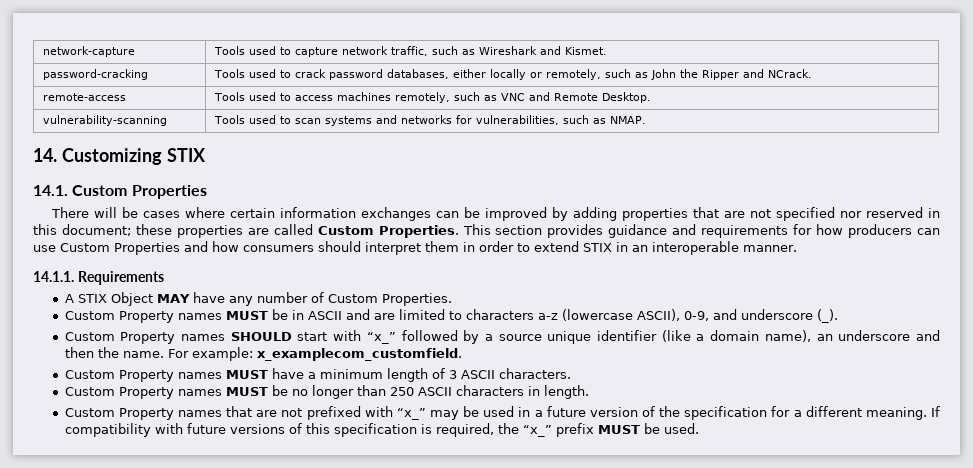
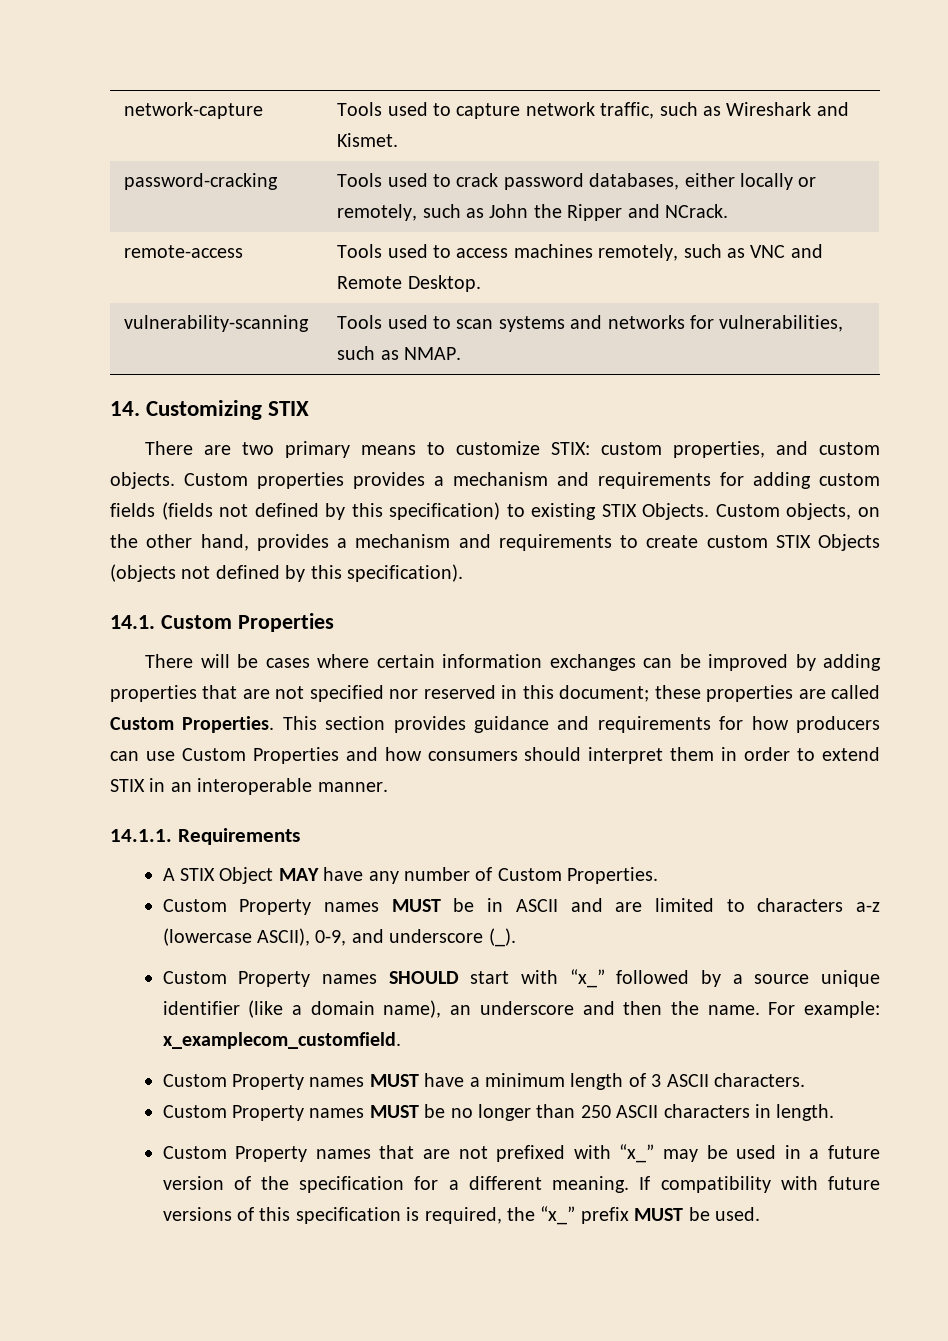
+ There are two primary means to customize STIX: custom properties, and custom objects. Custom properties provides a mechanism and requirements for adding custom fields (fields not defined by this specification) to existing STIX Objects. Custom objects, on the other hand, provides a mechanism and requirements to create custom STIX Objects (objects not defined by this specification).

